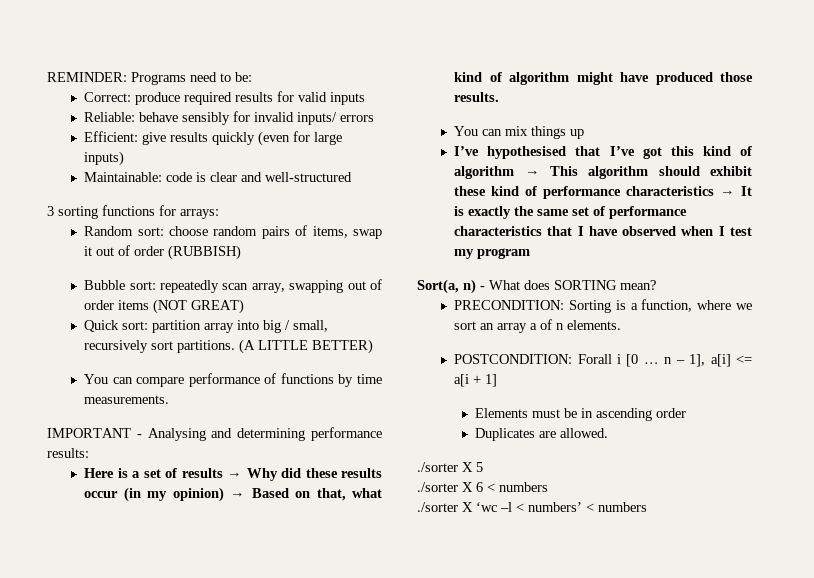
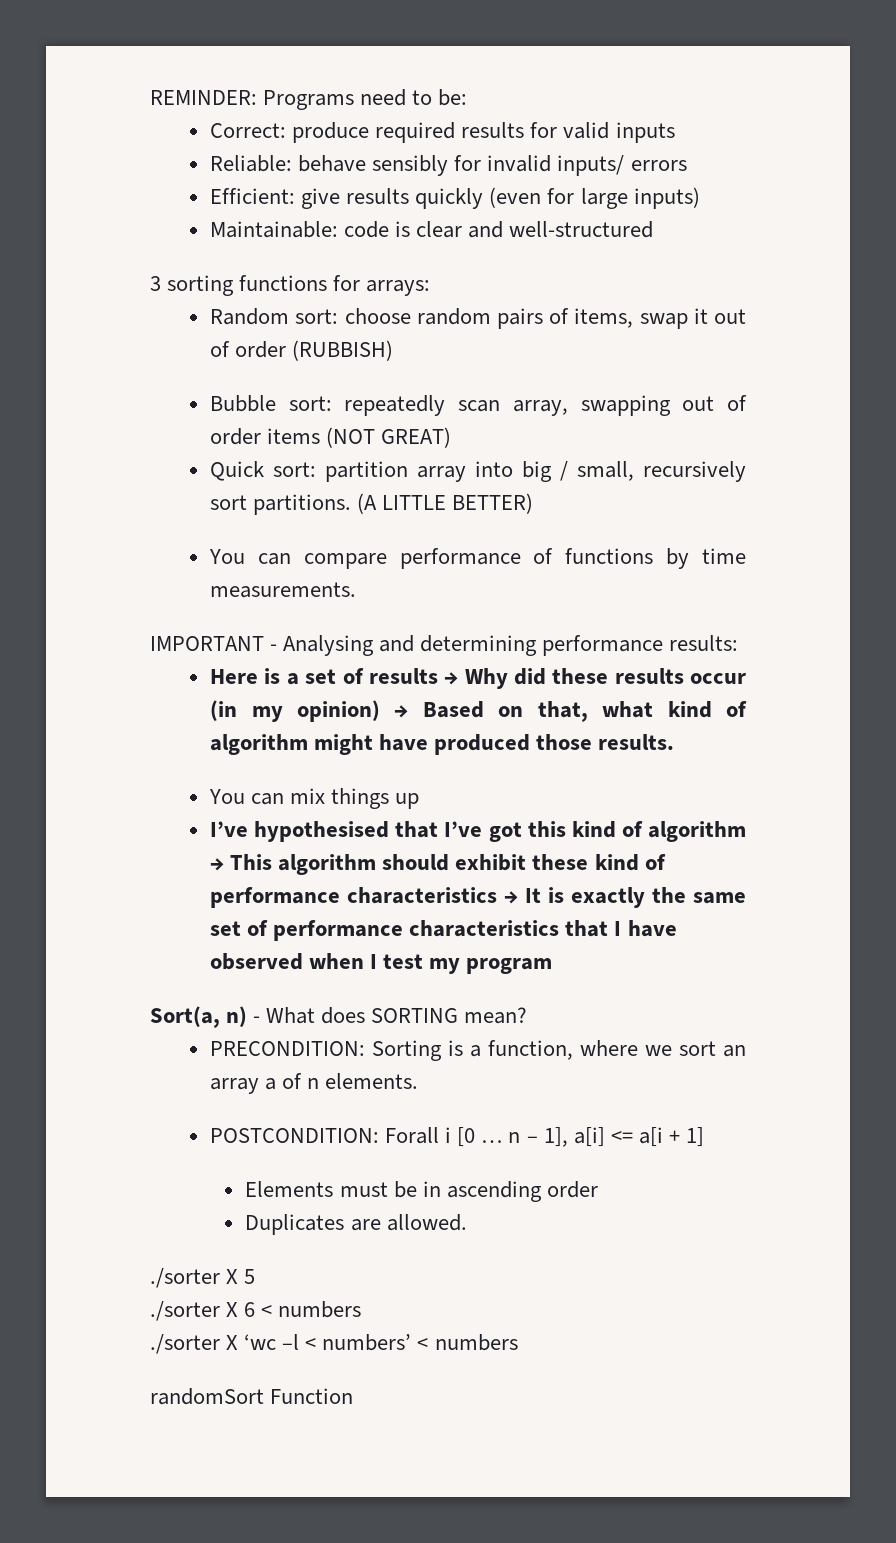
+ randomSort Function

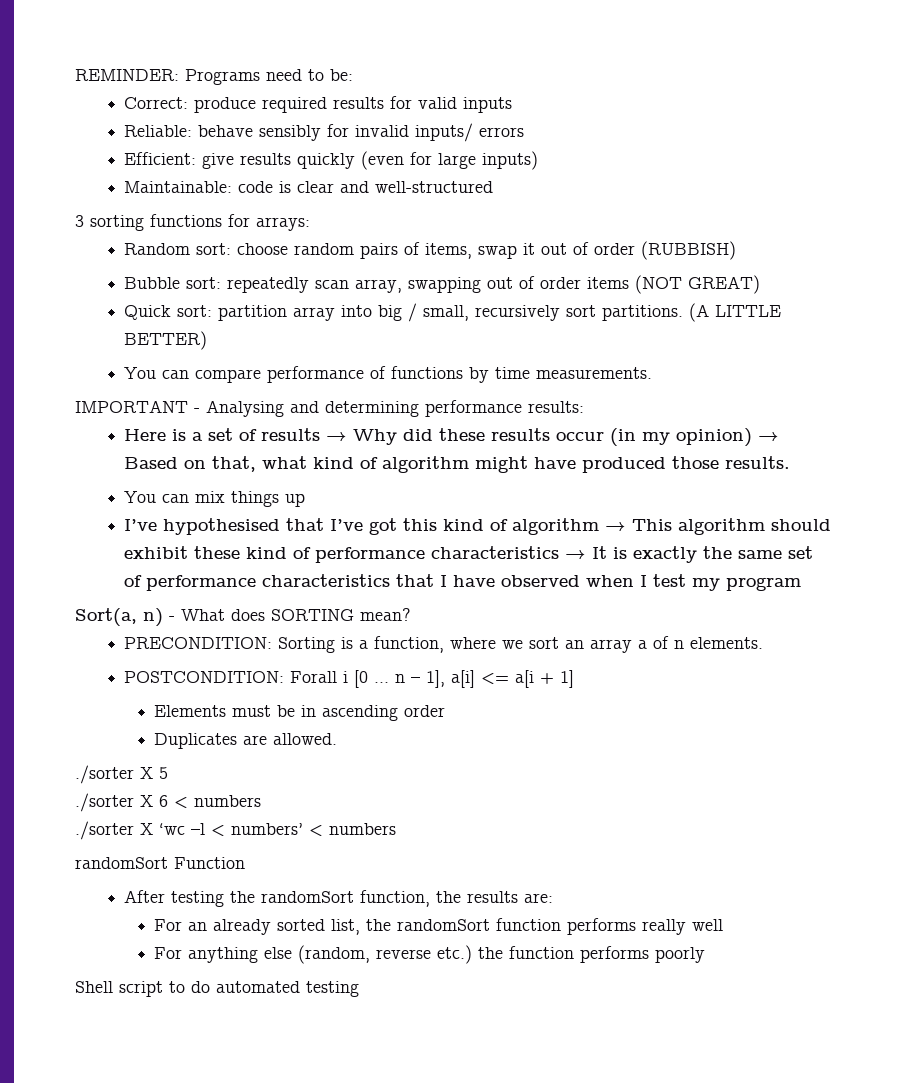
+ After testing the randomSort function, the results are:
+ For an already sorted list, the randomSort function performs really well
+ For anything else (random, reverse etc.) the function performs poorly
+ Shell script to do automated testing

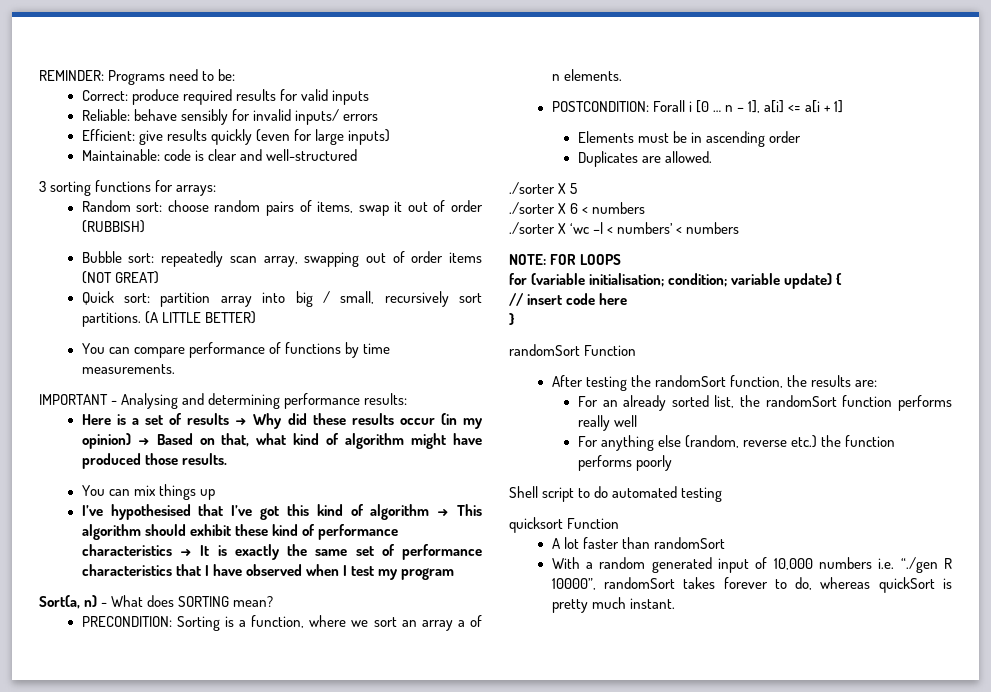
+ NOTE: FOR LOOPS
+ for (variable initialisation; condition; variable update) {
+ // insert code here
+ }
+ quicksort Function
+ A lot faster than randomSort
+ With a random generated input of 10,000 numbers i.e. “./gen R 10000”, randomSort takes forever to do, whereas quickSort is pretty much instant.

